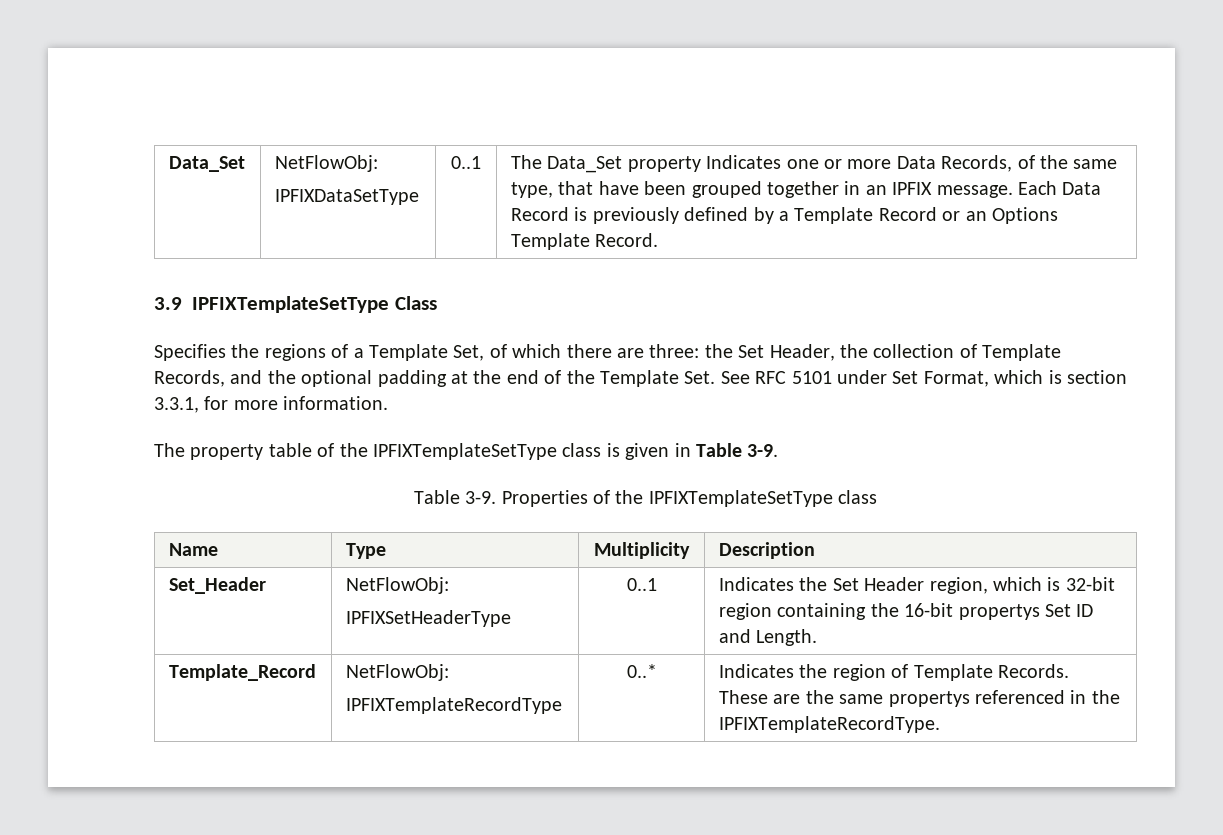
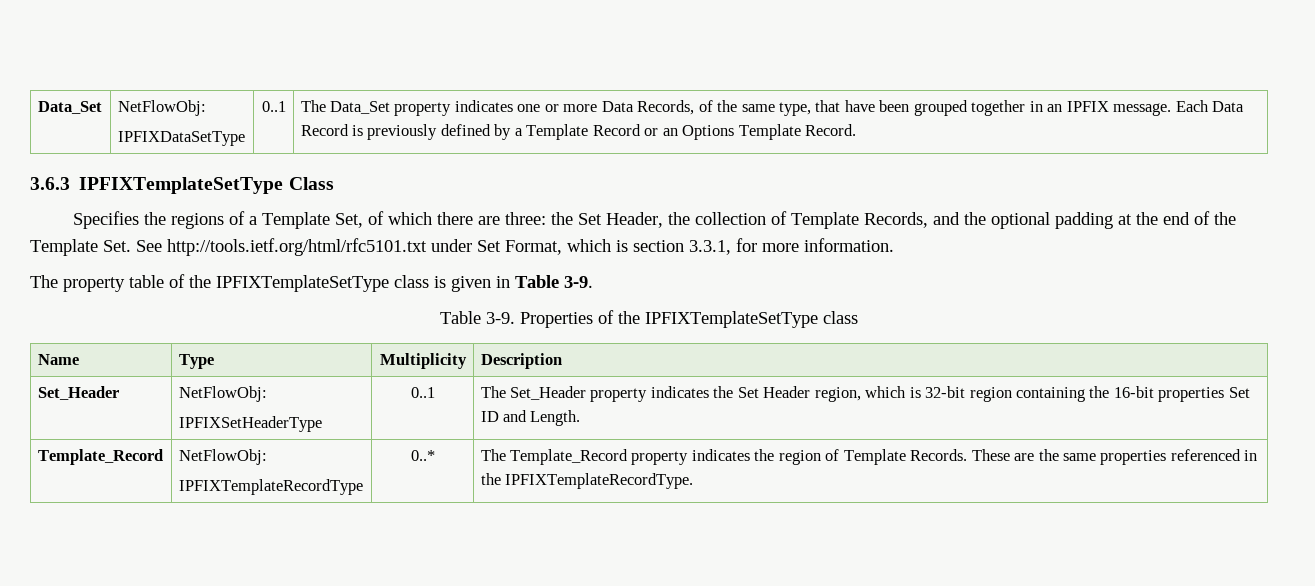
- The Data_Set property Indicates one or more Data Records, of the same type, that have been grouped together in an IPFIX message.
+ The Data_Set property indicates one or more Data Records, of the same type, that have been grouped together in an IPFIX message.
- 3.9 IPFIXTemplateSetType Class
+ 3.6.3 IPFIXTemplateSetType Class
- Specifies the regions of a Template Set, of which there are three: the Set Header, the collection of Template Records, and the optional padding at the end of the Template Set. See RFC 5101 under Set Format, which is section 3.3.1, for more information.
+ Specifies the regions of a Template Set, of which there are three: the Set Header, the collection of Template Records, and the optional padding at the end of the Template Set. See http://tools.ietf.org/html/rfc5101.txt under Set Format, which is section 3.3.1, for more information.
  Set_Header | NetFlowObj:
- IPFIXSetHeaderType | 0..1 | Indicates the Set Header region, which is 32-bit region containing the 16-bit propertys Set ID and Length.
+ IPFIXSetHeaderType | 0..1 | The Set_Header property indicates the Set Header region, which is 32-bit region containing the 16-bit properties Set ID and Length.
  Template_Record | NetFlowObj:
- IPFIXTemplateRecordType | 0..* | Indicates the region of Template Records. These are the same propertys referenced in the IPFIXTemplateRecordType.
+ IPFIXTemplateRecordType | 0..* | The Template_Record property indicates the region of Template Records. These are the same properties referenced in the IPFIXTemplateRecordType.

